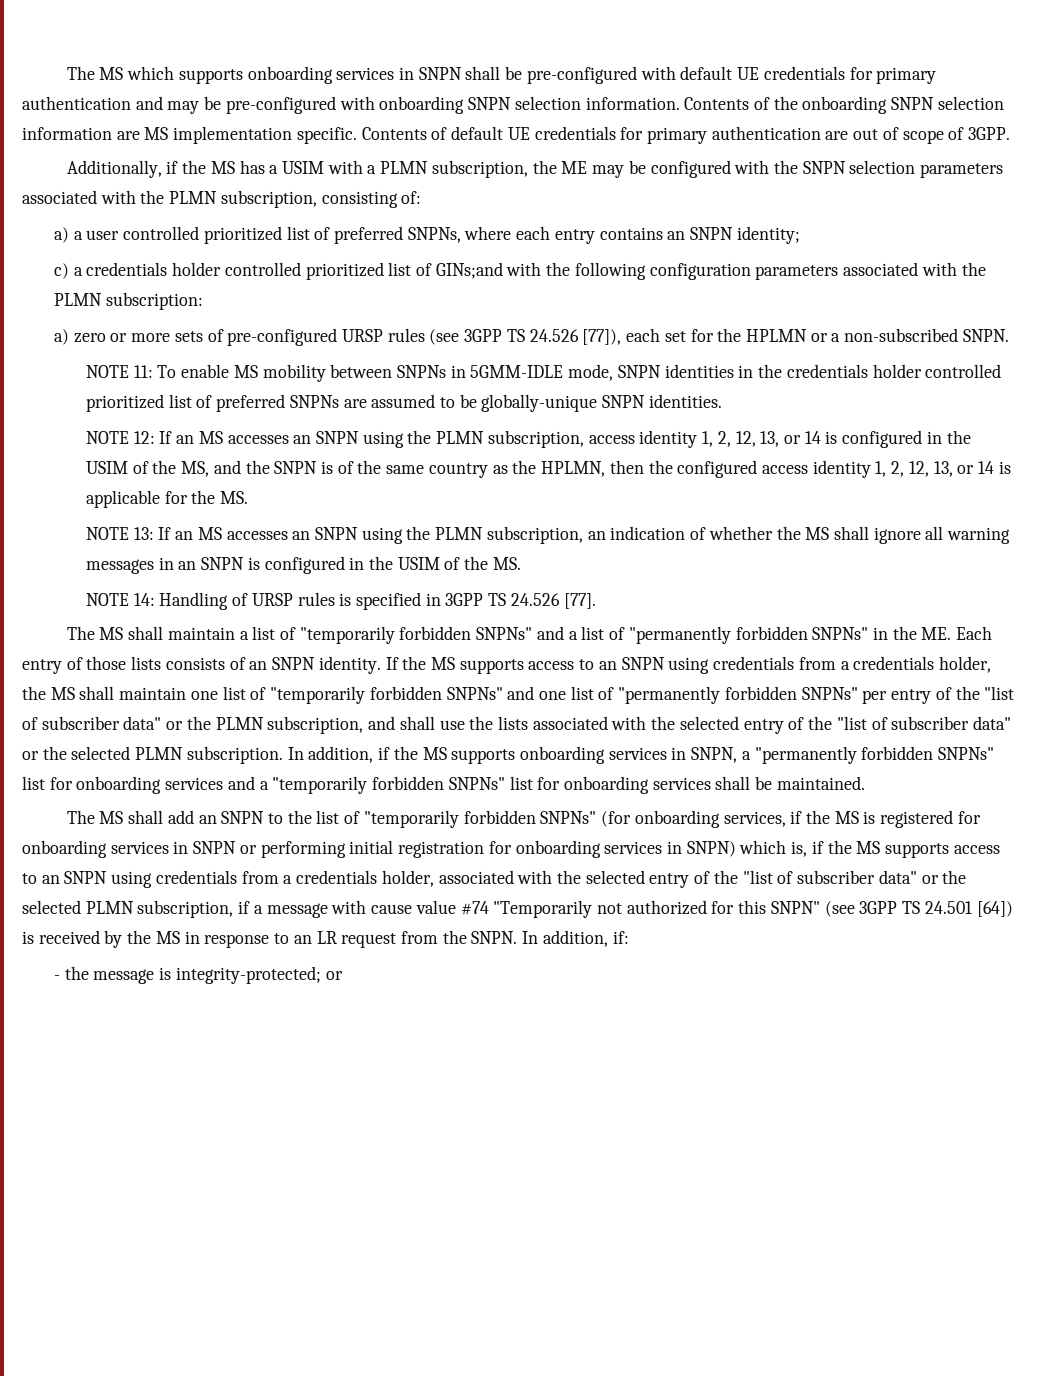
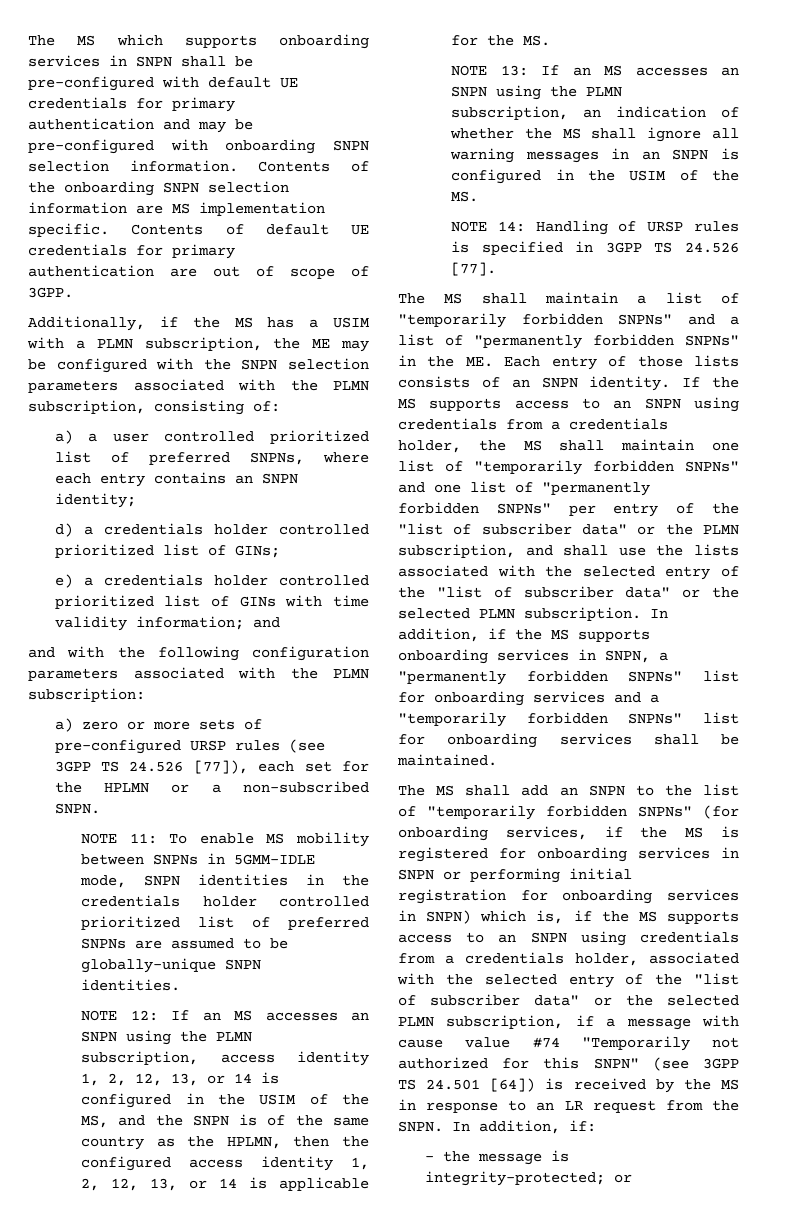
- c) a credentials holder controlled prioritized list of GINs;and with the following configuration parameters associated with the PLMN subscription:
+ d) a credentials holder controlled prioritized list of GINs;
+ e) a credentials holder controlled prioritized list of GINs with time validity information; and
+ and with the following configuration parameters associated with the PLMN subscription:

